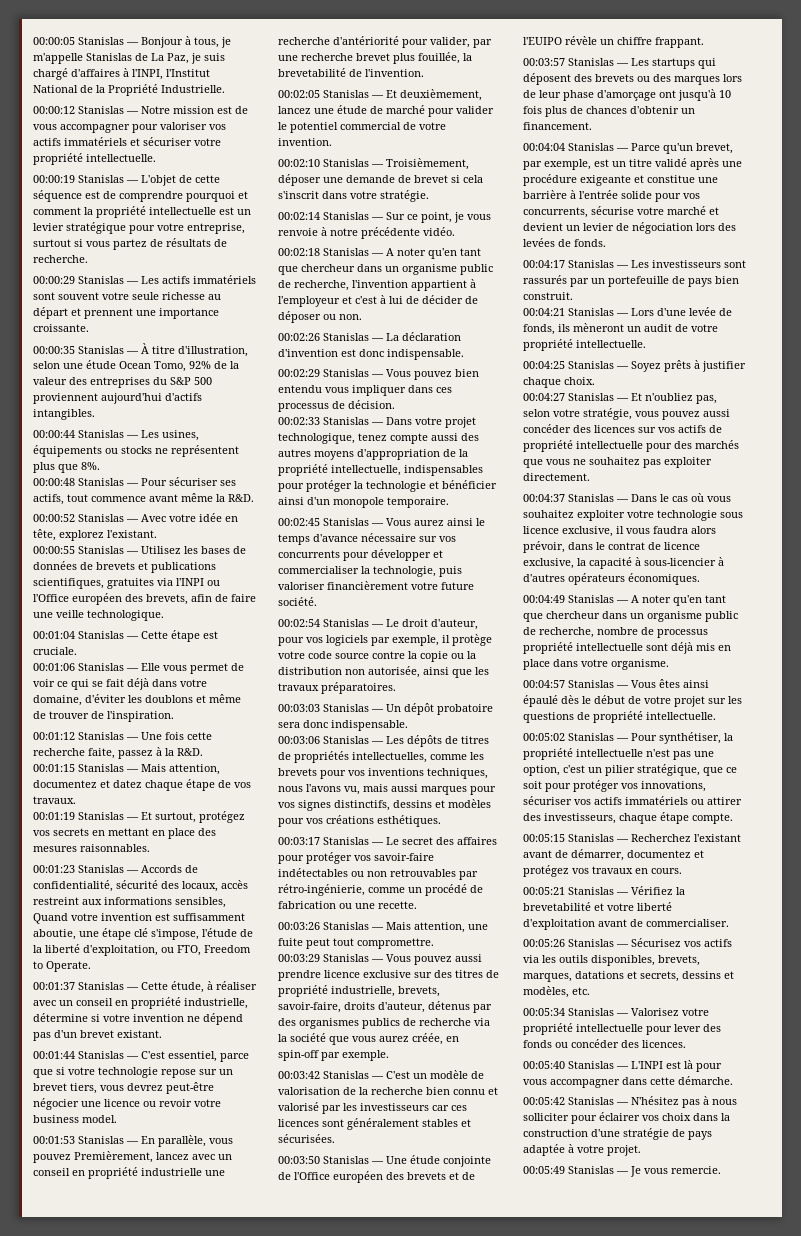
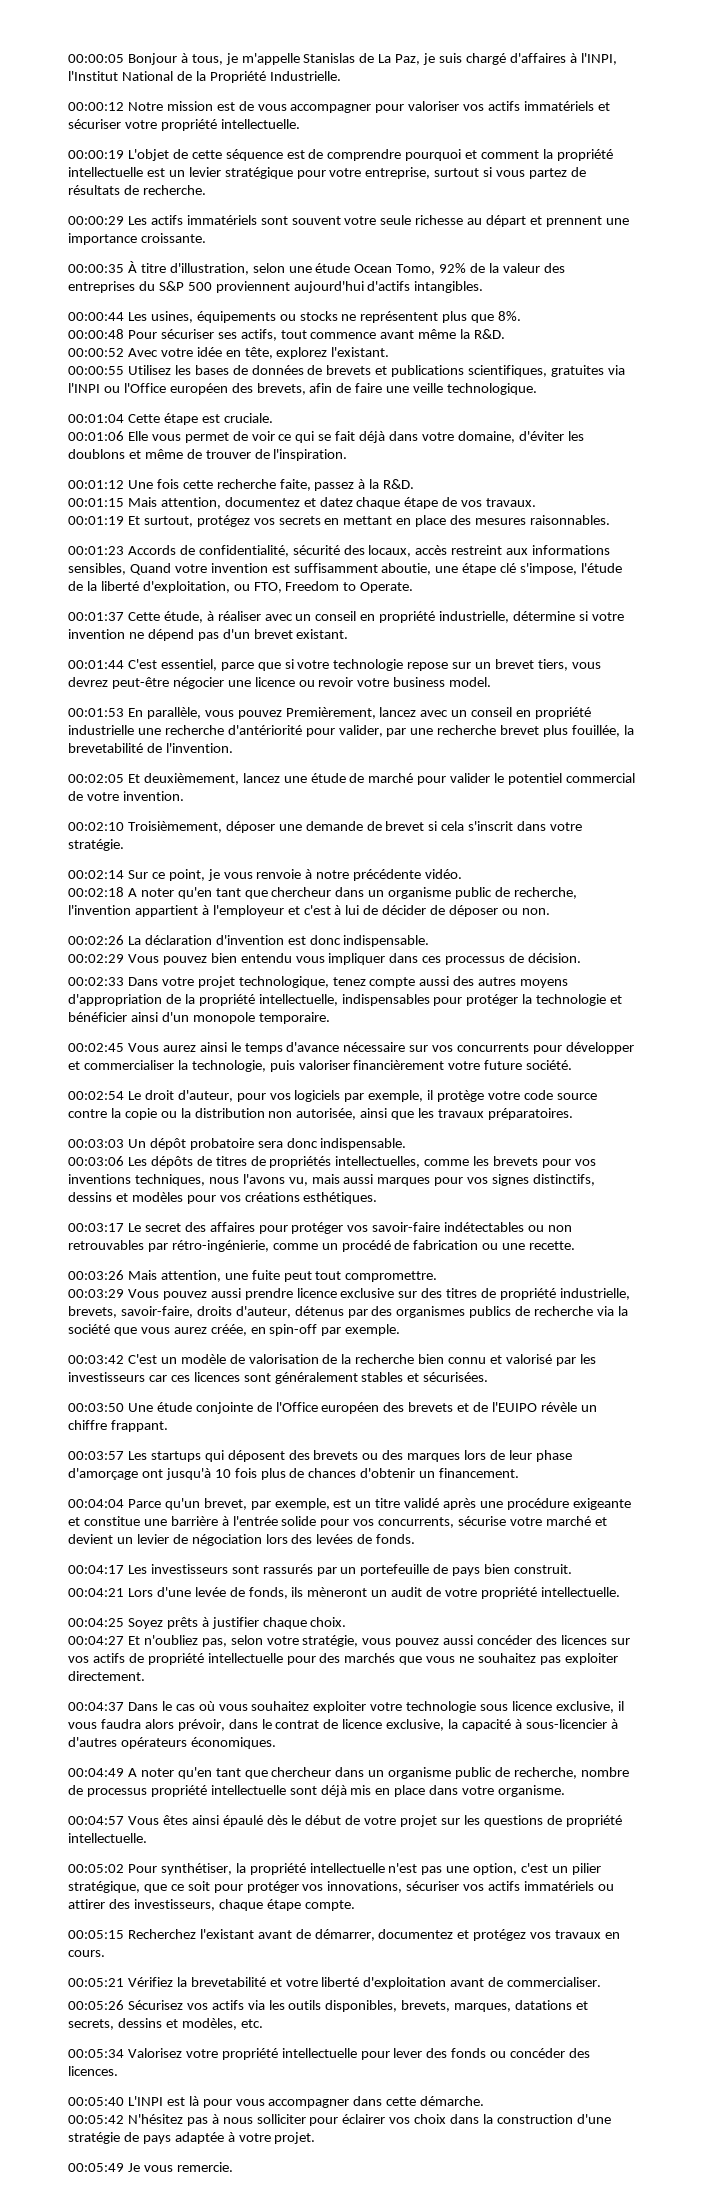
- 00:00:05 Stanislas — Bonjour à tous, je m'appelle Stanislas de La Paz, je suis chargé d'affaires à l'INPI, l'Institut National de la Propriété Industrielle.
+ 00:00:05 Bonjour à tous, je m'appelle Stanislas de La Paz, je suis chargé d'affaires à l'INPI, l'Institut National de la Propriété Industrielle.
- 00:00:12 Stanislas — Notre mission est de vous accompagner pour valoriser vos actifs immatériels et sécuriser votre propriété intellectuelle.
+ 00:00:12 Notre mission est de vous accompagner pour valoriser vos actifs immatériels et sécuriser votre propriété intellectuelle.
- 00:00:19 Stanislas — L'objet de cette séquence est de comprendre pourquoi et comment la propriété intellectuelle est un levier stratégique pour votre entreprise, surtout si vous partez de résultats de recherche.
+ 00:00:19 L'objet de cette séquence est de comprendre pourquoi et comment la propriété intellectuelle est un levier stratégique pour votre entreprise, surtout si vous partez de résultats de recherche.
- 00:00:29 Stanislas — Les actifs immatériels sont souvent votre seule richesse au départ et prennent une importance croissante.
+ 00:00:29 Les actifs immatériels sont souvent votre seule richesse au départ et prennent une importance croissante.
- 00:00:35 Stanislas — À titre d'illustration, selon une étude Ocean Tomo, 92% de la valeur des entreprises du S&P 500 proviennent aujourd'hui d'actifs intangibles.
+ 00:00:35 À titre d'illustration, selon une étude Ocean Tomo, 92% de la valeur des entreprises du S&P 500 proviennent aujourd'hui d'actifs intangibles.
- 00:00:44 Stanislas — Les usines, équipements ou stocks ne représentent plus que 8%.
+ 00:00:44 Les usines, équipements ou stocks ne représentent plus que 8%.
- 00:00:48 Stanislas — Pour sécuriser ses actifs, tout commence avant même la R&D.
+ 00:00:48 Pour sécuriser ses actifs, tout commence avant même la R&D.
- 00:00:52 Stanislas — Avec votre idée en tête, explorez l'existant.
+ 00:00:52 Avec votre idée en tête, explorez l'existant.
- 00:00:55 Stanislas — Utilisez les bases de données de brevets et publications scientifiques, gratuites via l'INPI ou l'Office européen des brevets, afin de faire une veille technologique.
+ 00:00:55 Utilisez les bases de données de brevets et publications scientifiques, gratuites via l'INPI ou l'Office européen des brevets, afin de faire une veille technologique.
- 00:01:04 Stanislas — Cette étape est cruciale.
+ 00:01:04 Cette étape est cruciale.
- 00:01:06 Stanislas — Elle vous permet de voir ce qui se fait déjà dans votre domaine, d'éviter les doublons et même de trouver de l'inspiration.
+ 00:01:06 Elle vous permet de voir ce qui se fait déjà dans votre domaine, d'éviter les doublons et même de trouver de l'inspiration.
- 00:01:12 Stanislas — Une fois cette recherche faite, passez à la R&D.
+ 00:01:12 Une fois cette recherche faite, passez à la R&D.
- 00:01:15 Stanislas — Mais attention, documentez et datez chaque étape de vos travaux.
+ 00:01:15 Mais attention, documentez et datez chaque étape de vos travaux.
- 00:01:19 Stanislas — Et surtout, protégez vos secrets en mettant en place des mesures raisonnables.
+ 00:01:19 Et surtout, protégez vos secrets en mettant en place des mesures raisonnables.
- 00:01:23 Stanislas — Accords de confidentialité, sécurité des locaux, accès restreint aux informations sensibles, Quand votre invention est suffisamment aboutie, une étape clé s'impose, l'étude de la liberté d'exploitation, ou FTO, Freedom to Operate.
+ 00:01:23 Accords de confidentialité, sécurité des locaux, accès restreint aux informations sensibles, Quand votre invention est suffisamment aboutie, une étape clé s'impose, l'étude de la liberté d'exploitation, ou FTO, Freedom to Operate.
- 00:01:37 Stanislas — Cette étude, à réaliser avec un conseil en propriété industrielle, détermine si votre invention ne dépend pas d'un brevet existant.
+ 00:01:37 Cette étude, à réaliser avec un conseil en propriété industrielle, détermine si votre invention ne dépend pas d'un brevet existant.
- 00:01:44 Stanislas — C'est essentiel, parce que si votre technologie repose sur un brevet tiers, vous devrez peut-être négocier une licence ou revoir votre business model.
+ 00:01:44 C'est essentiel, parce que si votre technologie repose sur un brevet tiers, vous devrez peut-être négocier une licence ou revoir votre business model.
- 00:01:53 Stanislas — En parallèle, vous pouvez Premièrement, lancez avec un conseil en propriété industrielle une recherche d'antériorité pour valider, par une recherche brevet plus fouillée, la brevetabilité de l'invention.
+ 00:01:53 En parallèle, vous pouvez Premièrement, lancez avec un conseil en propriété industrielle une recherche d'antériorité pour valider, par une recherche brevet plus fouillée, la brevetabilité de l'invention.
- 00:02:05 Stanislas — Et deuxièmement, lancez une étude de marché pour valider le potentiel commercial de votre invention.
+ 00:02:05 Et deuxièmement, lancez une étude de marché pour valider le potentiel commercial de votre invention.
- 00:02:10 Stanislas — Troisièmement, déposer une demande de brevet si cela s'inscrit dans votre stratégie.
+ 00:02:10 Troisièmement, déposer une demande de brevet si cela s'inscrit dans votre stratégie.
- 00:02:14 Stanislas — Sur ce point, je vous renvoie à notre précédente vidéo.
+ 00:02:14 Sur ce point, je vous renvoie à notre précédente vidéo.
- 00:02:18 Stanislas — A noter qu'en tant que chercheur dans un organisme public de recherche, l'invention appartient à l'employeur et c'est à lui de décider de déposer ou non.
+ 00:02:18 A noter qu'en tant que chercheur dans un organisme public de recherche, l'invention appartient à l'employeur et c'est à lui de décider de déposer ou non.
- 00:02:26 Stanislas — La déclaration d'invention est donc indispensable.
+ 00:02:26 La déclaration d'invention est donc indispensable.
- 00:02:29 Stanislas — Vous pouvez bien entendu vous impliquer dans ces processus de décision.
+ 00:02:29 Vous pouvez bien entendu vous impliquer dans ces processus de décision.
- 00:02:33 Stanislas — Dans votre projet technologique, tenez compte aussi des autres moyens d'appropriation de la propriété intellectuelle, indispensables pour protéger la technologie et bénéficier ainsi d'un monopole temporaire.
+ 00:02:33 Dans votre projet technologique, tenez compte aussi des autres moyens d'appropriation de la propriété intellectuelle, indispensables pour protéger la technologie et bénéficier ainsi d'un monopole temporaire.
- 00:02:45 Stanislas — Vous aurez ainsi le temps d'avance nécessaire sur vos concurrents pour développer et commercialiser la technologie, puis valoriser financièrement votre future société.
+ 00:02:45 Vous aurez ainsi le temps d'avance nécessaire sur vos concurrents pour développer et commercialiser la technologie, puis valoriser financièrement votre future société.
- 00:02:54 Stanislas — Le droit d'auteur, pour vos logiciels par exemple, il protège votre code source contre la copie ou la distribution non autorisée, ainsi que les travaux préparatoires.
+ 00:02:54 Le droit d'auteur, pour vos logiciels par exemple, il protège votre code source contre la copie ou la distribution non autorisée, ainsi que les travaux préparatoires.
- 00:03:03 Stanislas — Un dépôt probatoire sera donc indispensable.
+ 00:03:03 Un dépôt probatoire sera donc indispensable.
- 00:03:06 Stanislas — Les dépôts de titres de propriétés intellectuelles, comme les brevets pour vos inventions techniques, nous l'avons vu, mais aussi marques pour vos signes distinctifs, dessins et modèles pour vos créations esthétiques.
+ 00:03:06 Les dépôts de titres de propriétés intellectuelles, comme les brevets pour vos inventions techniques, nous l'avons vu, mais aussi marques pour vos signes distinctifs, dessins et modèles pour vos créations esthétiques.
- 00:03:17 Stanislas — Le secret des affaires pour protéger vos savoir-faire indétectables ou non retrouvables par rétro-ingénierie, comme un procédé de fabrication ou une recette.
+ 00:03:17 Le secret des affaires pour protéger vos savoir-faire indétectables ou non retrouvables par rétro-ingénierie, comme un procédé de fabrication ou une recette.
- 00:03:26 Stanislas — Mais attention, une fuite peut tout compromettre.
+ 00:03:26 Mais attention, une fuite peut tout compromettre.
- 00:03:29 Stanislas — Vous pouvez aussi prendre licence exclusive sur des titres de propriété industrielle, brevets, savoir-faire, droits d'auteur, détenus par des organismes publics de recherche via la société que vous aurez créée, en spin-off par exemple.
+ 00:03:29 Vous pouvez aussi prendre licence exclusive sur des titres de propriété industrielle, brevets, savoir-faire, droits d'auteur, détenus par des organismes publics de recherche via la société que vous aurez créée, en spin-off par exemple.
- 00:03:42 Stanislas — C'est un modèle de valorisation de la recherche bien connu et valorisé par les investisseurs car ces licences sont généralement stables et sécurisées.
+ 00:03:42 C'est un modèle de valorisation de la recherche bien connu et valorisé par les investisseurs car ces licences sont généralement stables et sécurisées.
- 00:03:50 Stanislas — Une étude conjointe de l'Office européen des brevets et de l'EUIPO révèle un chiffre frappant.
+ 00:03:50 Une étude conjointe de l'Office européen des brevets et de l'EUIPO révèle un chiffre frappant.
- 00:03:57 Stanislas — Les startups qui déposent des brevets ou des marques lors de leur phase d'amorçage ont jusqu'à 10 fois plus de chances d'obtenir un financement.
+ 00:03:57 Les startups qui déposent des brevets ou des marques lors de leur phase d'amorçage ont jusqu'à 10 fois plus de chances d'obtenir un financement.
- 00:04:04 Stanislas — Parce qu'un brevet, par exemple, est un titre validé après une procédure exigeante et constitue une barrière à l'entrée solide pour vos concurrents, sécurise votre marché et devient un levier de négociation lors des levées de fonds.
+ 00:04:04 Parce qu'un brevet, par exemple, est un titre validé après une procédure exigeante et constitue une barrière à l'entrée solide pour vos concurrents, sécurise votre marché et devient un levier de négociation lors des levées de fonds.
- 00:04:17 Stanislas — Les investisseurs sont rassurés par un portefeuille de pays bien construit.
+ 00:04:17 Les investisseurs sont rassurés par un portefeuille de pays bien construit.
- 00:04:21 Stanislas — Lors d'une levée de fonds, ils mèneront un audit de votre propriété intellectuelle.
+ 00:04:21 Lors d'une levée de fonds, ils mèneront un audit de votre propriété intellectuelle.
- 00:04:25 Stanislas — Soyez prêts à justifier chaque choix.
+ 00:04:25 Soyez prêts à justifier chaque choix.
- 00:04:27 Stanislas — Et n'oubliez pas, selon votre stratégie, vous pouvez aussi concéder des licences sur vos actifs de propriété intellectuelle pour des marchés que vous ne souhaitez pas exploiter directement.
+ 00:04:27 Et n'oubliez pas, selon votre stratégie, vous pouvez aussi concéder des licences sur vos actifs de propriété intellectuelle pour des marchés que vous ne souhaitez pas exploiter directement.
- 00:04:37 Stanislas — Dans le cas où vous souhaitez exploiter votre technologie sous licence exclusive, il vous faudra alors prévoir, dans le contrat de licence exclusive, la capacité à sous-licencier à d'autres opérateurs économiques.
+ 00:04:37 Dans le cas où vous souhaitez exploiter votre technologie sous licence exclusive, il vous faudra alors prévoir, dans le contrat de licence exclusive, la capacité à sous-licencier à d'autres opérateurs économiques.
- 00:04:49 Stanislas — A noter qu'en tant que chercheur dans un organisme public de recherche, nombre de processus propriété intellectuelle sont déjà mis en place dans votre organisme.
+ 00:04:49 A noter qu'en tant que chercheur dans un organisme public de recherche, nombre de processus propriété intellectuelle sont déjà mis en place dans votre organisme.
- 00:04:57 Stanislas — Vous êtes ainsi épaulé dès le début de votre projet sur les questions de propriété intellectuelle.
+ 00:04:57 Vous êtes ainsi épaulé dès le début de votre projet sur les questions de propriété intellectuelle.
- 00:05:02 Stanislas — Pour synthétiser, la propriété intellectuelle n'est pas une option, c'est un pilier stratégique, que ce soit pour protéger vos innovations, sécuriser vos actifs immatériels ou attirer des investisseurs, chaque étape compte.
+ 00:05:02 Pour synthétiser, la propriété intellectuelle n'est pas une option, c'est un pilier stratégique, que ce soit pour protéger vos innovations, sécuriser vos actifs immatériels ou attirer des investisseurs, chaque étape compte.
- 00:05:15 Stanislas — Recherchez l'existant avant de démarrer, documentez et protégez vos travaux en cours.
+ 00:05:15 Recherchez l'existant avant de démarrer, documentez et protégez vos travaux en cours.
- 00:05:21 Stanislas — Vérifiez la brevetabilité et votre liberté d'exploitation avant de commercialiser.
+ 00:05:21 Vérifiez la brevetabilité et votre liberté d'exploitation avant de commercialiser.
- 00:05:26 Stanislas — Sécurisez vos actifs via les outils disponibles, brevets, marques, datations et secrets, dessins et modèles, etc.
+ 00:05:26 Sécurisez vos actifs via les outils disponibles, brevets, marques, datations et secrets, dessins et modèles, etc.
- 00:05:34 Stanislas — Valorisez votre propriété intellectuelle pour lever des fonds ou concéder des licences.
+ 00:05:34 Valorisez votre propriété intellectuelle pour lever des fonds ou concéder des licences.
- 00:05:40 Stanislas — L'INPI est là pour vous accompagner dans cette démarche.
+ 00:05:40 L'INPI est là pour vous accompagner dans cette démarche.
- 00:05:42 Stanislas — N'hésitez pas à nous solliciter pour éclairer vos choix dans la construction d'une stratégie de pays adaptée à votre projet.
+ 00:05:42 N'hésitez pas à nous solliciter pour éclairer vos choix dans la construction d'une stratégie de pays adaptée à votre projet.
- 00:05:49 Stanislas — Je vous remercie.
+ 00:05:49 Je vous remercie.

